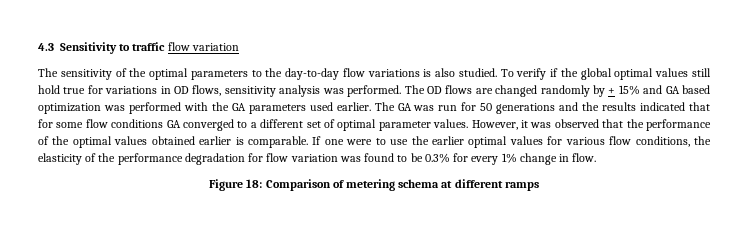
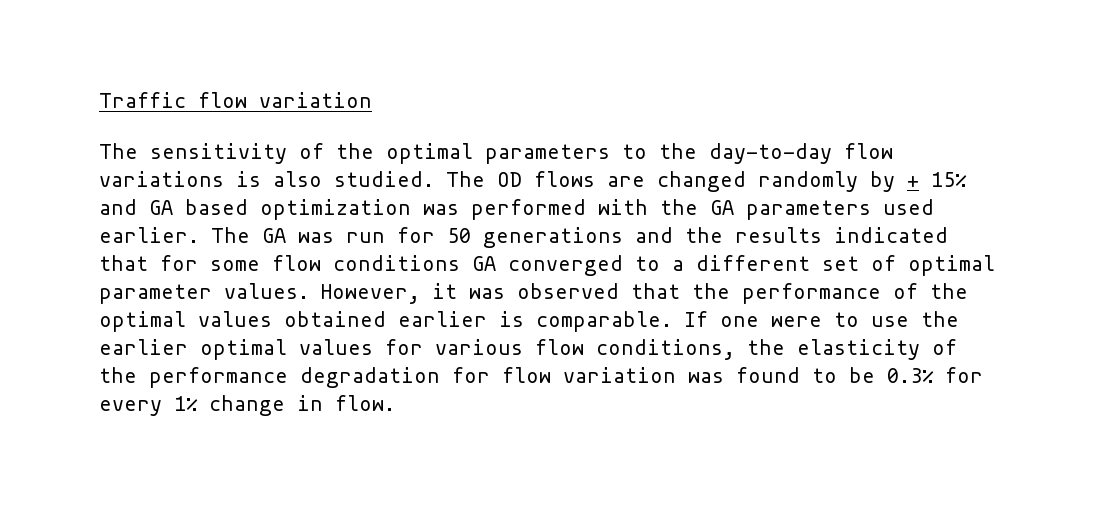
- 4.3 Sensitivity to traffic flow variation
+ Traffic flow variation
- To verify if the global optimal values still hold true for variations in OD flows, sensitivity analysis was performed.
- Figure 18: Comparison of metering schema at different ramps

